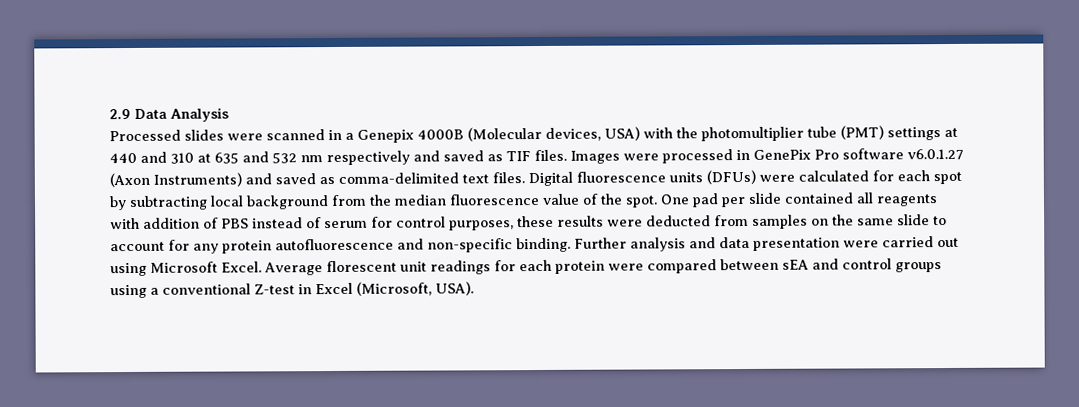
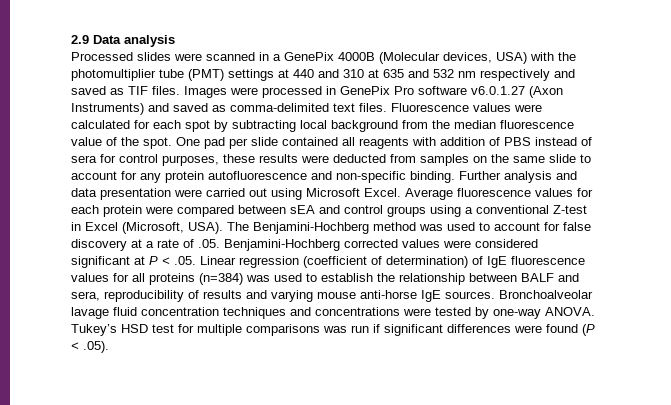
- 2.9 Data Analysis
+ 2.9 Data analysis
- Processed slides were scanned in a Genepix 4000B (Molecular devices, USA) with the photomultiplier tube (PMT) settings at 440 and 310 at 635 and 532 nm respectively and saved as TIF files.
+ Processed slides were scanned in a GenePix 4000B (Molecular devices, USA) with the photomultiplier tube (PMT) settings at 440 and 310 at 635 and 532 nm respectively and saved as TIF files.
- Digital fluorescence units (DFUs) were calculated for each spot by subtracting local background from the median fluorescence value of the spot.
+ Fluorescence values were calculated for each spot by subtracting local background from the median fluorescence value of the spot.
- One pad per slide contained all reagents with addition of PBS instead of serum for control purposes, these results were deducted from samples on the same slide to account for any protein autofluorescence and non-specific binding.
+ One pad per slide contained all reagents with addition of PBS instead of sera for control purposes, these results were deducted from samples on the same slide to account for any protein autofluorescence and non-specific binding.
- Average florescent unit readings for each protein were compared between sEA and control groups using a conventional Z-test in Excel (Microsoft, USA).
+ Average fluorescence values for each protein were compared between sEA and control groups using a conventional Z-test in Excel (Microsoft, USA).
+ The Benjamini-Hochberg method was used to account for false discovery at a rate of .05. Benjamini-Hochberg corrected values were considered significant at P < .05. Linear regression (coefficient of determination) of IgE fluorescence values for all proteins (n=384) was used to establish the relationship between BALF and sera, reproducibility of results and varying mouse anti-horse IgE sources. Bronchoalveolar lavage fluid concentration techniques and concentrations were tested by one-way ANOVA. Tukey’s HSD test for multiple comparisons was run if significant differences were found (P < .05).

